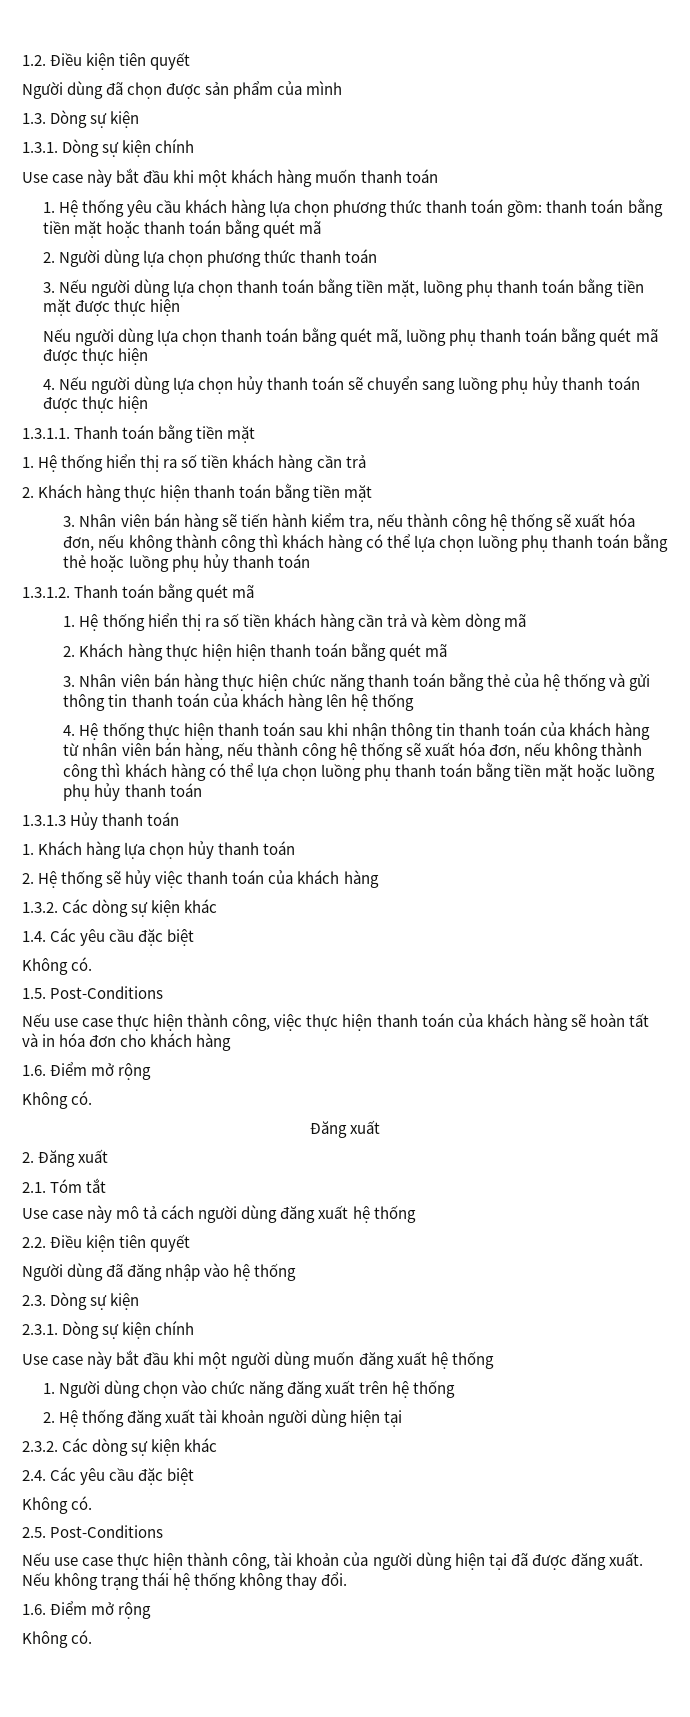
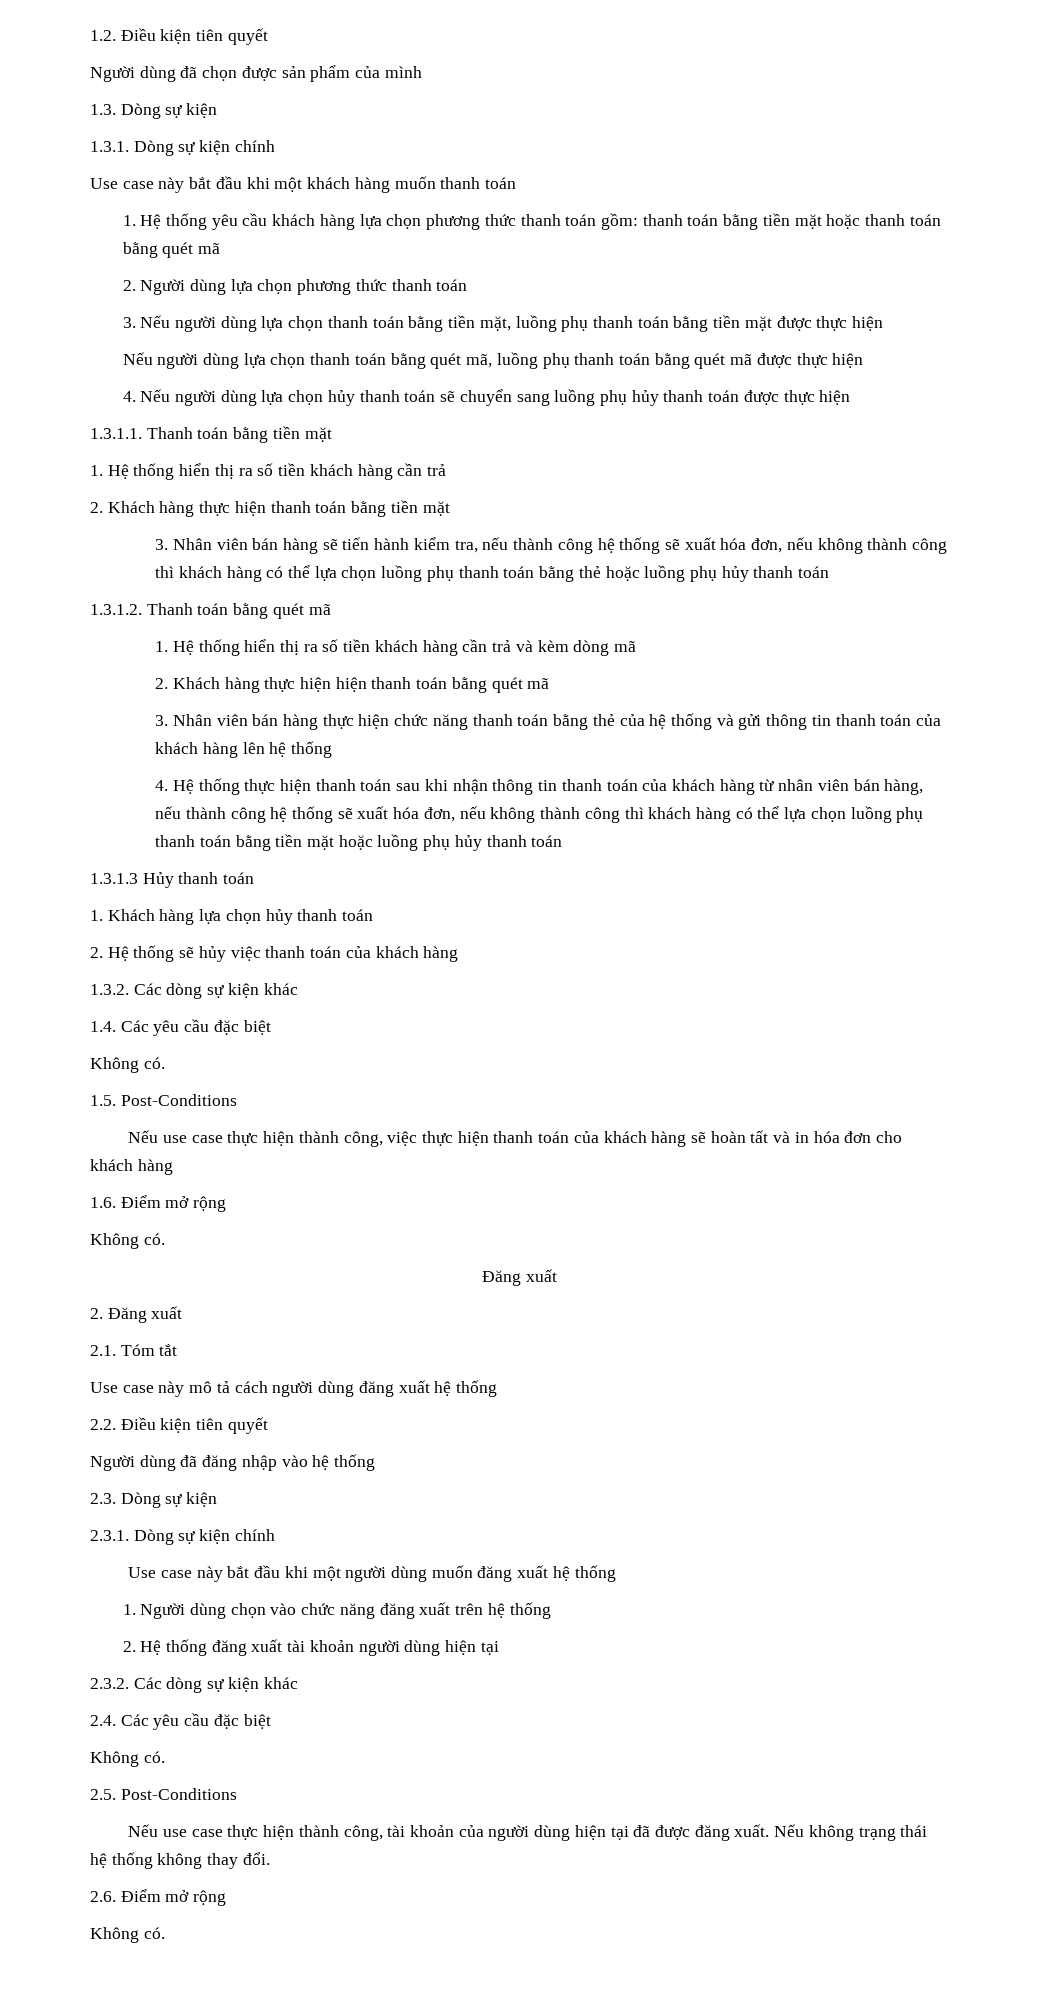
  Nếu không trạng thái hệ thống không thay đổi.
- 1.6. Điểm mở rộng
+ 2.6. Điểm mở rộng

